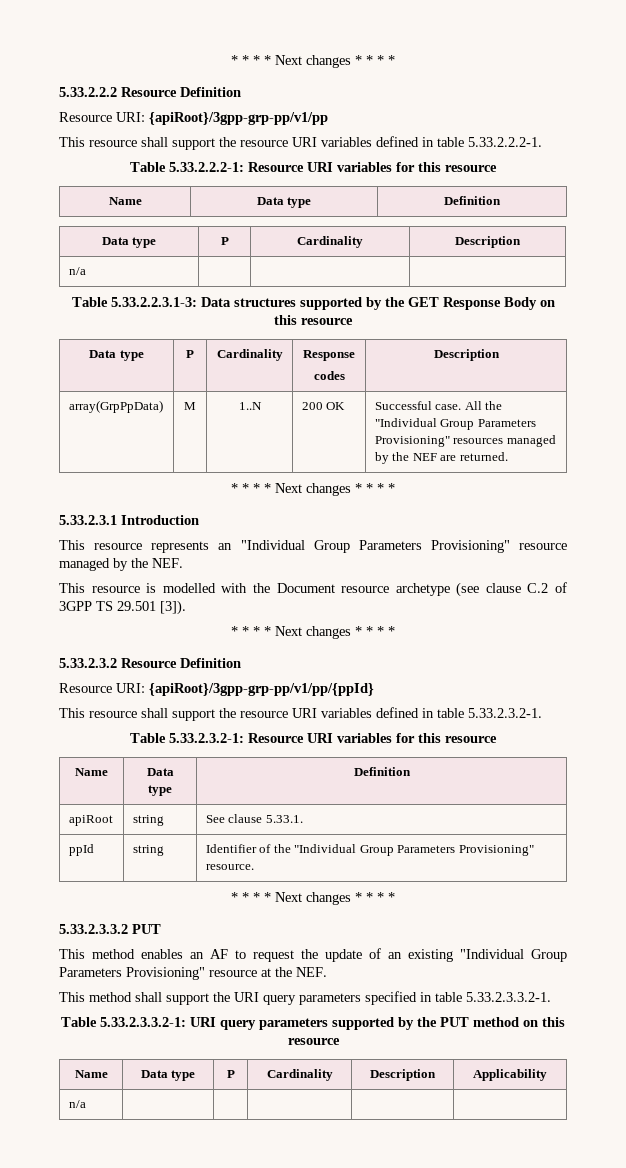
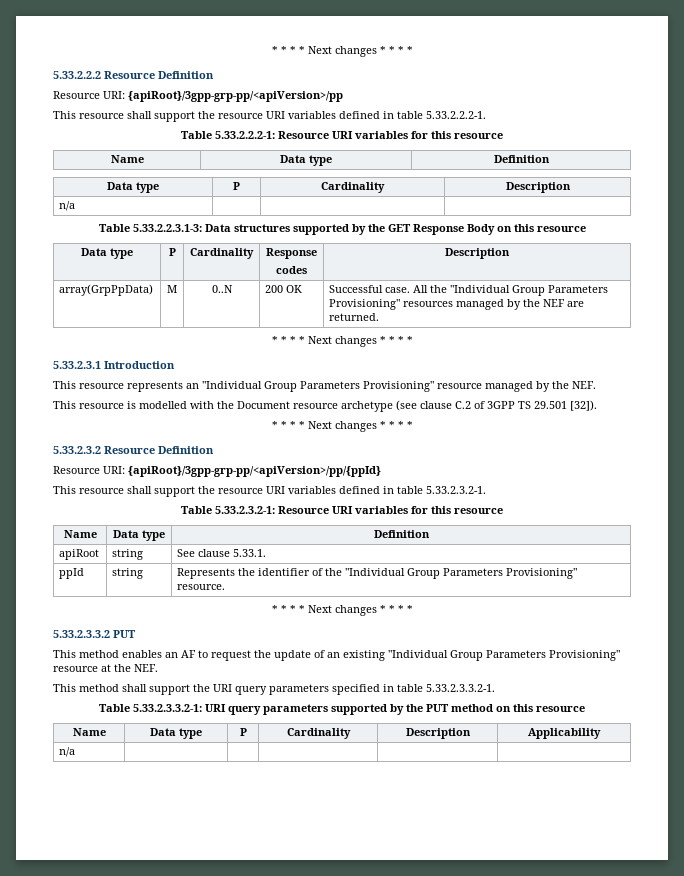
- Resource URI: {apiRoot}/3gpp-grp-pp/v1/pp
+ Resource URI: {apiRoot}/3gpp-grp-pp/<apiVersion>/pp
- array(GrpPpData) | M | 1..N | 200 OK | Successful case. All the "Individual Group Parameters Provisioning" resources managed by the NEF are returned.
+ array(GrpPpData) | M | 0..N | 200 OK | Successful case. All the "Individual Group Parameters Provisioning" resources managed by the NEF are returned.
- This resource is modelled with the Document resource archetype (see clause C.2 of 3GPP TS 29.501 [3]).
+ This resource is modelled with the Document resource archetype (see clause C.2 of 3GPP TS 29.501 [32]).
- Resource URI: {apiRoot}/3gpp-grp-pp/v1/pp/{ppId}
+ Resource URI: {apiRoot}/3gpp-grp-pp/<apiVersion>/pp/{ppId}
- ppId | string | Identifier of the "Individual Group Parameters Provisioning" resource.
+ ppId | string | Represents the identifier of the "Individual Group Parameters Provisioning" resource.

